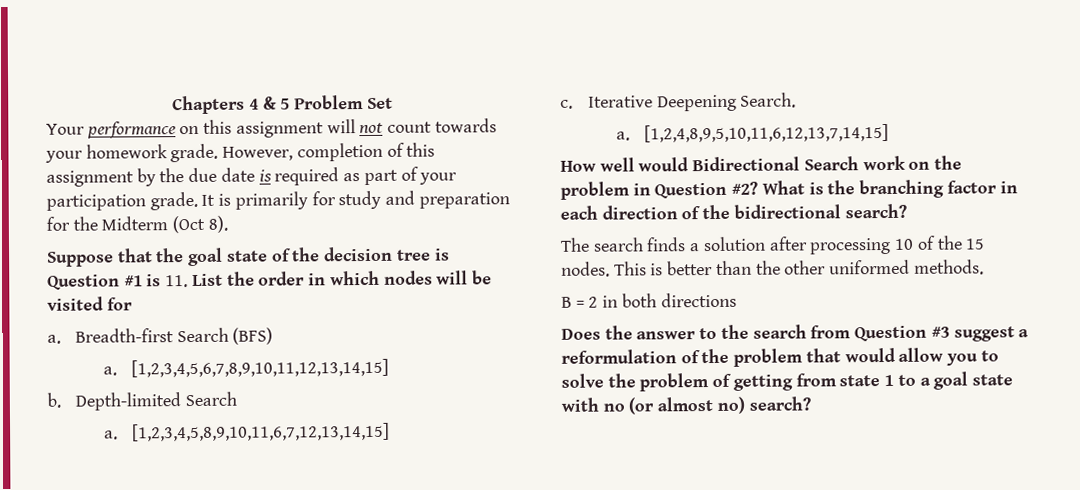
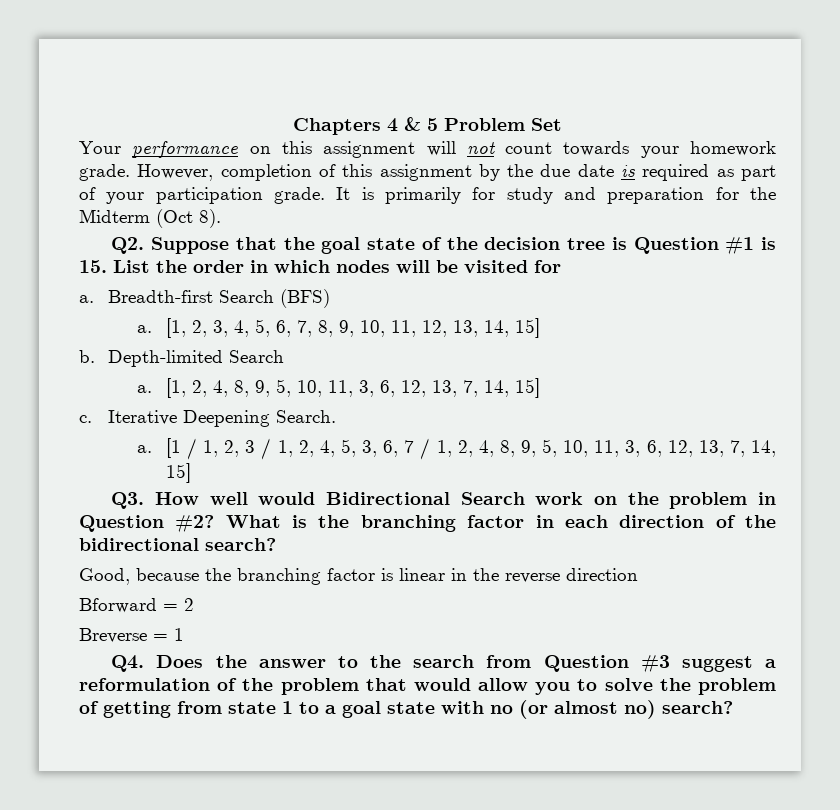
- Suppose that the goal state of the decision tree is Question #1 is 11. List the order in which nodes will be visited for
+ Q2. Suppose that the goal state of the decision tree is Question #1 is 15. List the order in which nodes will be visited for
- [1,2,3,4,5,6,7,8,9,10,11,12,13,14,15]
+ [1, 2, 3, 4, 5, 6, 7, 8, 9, 10, 11, 12, 13, 14, 15]
  b. Depth-limited Search
- a. [1,2,3,4,5,8,9,10,11,6,7,12,13,14,15]
+ a. [1, 2, 4, 8, 9, 5, 10, 11, 3, 6, 12, 13, 7, 14, 15]
- [1,2,4,8,9,5,10,11,6,12,13,7,14,15]
- How well would Bidirectional Search work on the problem in Question #2?
+ [1 / 1, 2, 3 / 1, 2, 4, 5, 3, 6, 7 / 1, 2, 4, 8, 9, 5, 10, 11, 3, 6, 12, 13, 7, 14, 15]
+ Q3. How well would Bidirectional Search work on the problem in Question #2?
- The search finds a solution after processing 10 of the 15 nodes. This is better than the other uniformed methods.
- B = 2 in both directions
- Does the answer to the search from Question #3 suggest a reformulation of the problem that would allow you to solve the problem of getting from state 1 to a goal state with no (or almost no) search?
+ Good, because the branching factor is linear in the reverse direction
+ Bforward = 2
+ Breverse = 1
+ Q4. Does the answer to the search from Question #3 suggest a reformulation of the problem that would allow you to solve the problem of getting from state 1 to a goal state with no (or almost no) search?

